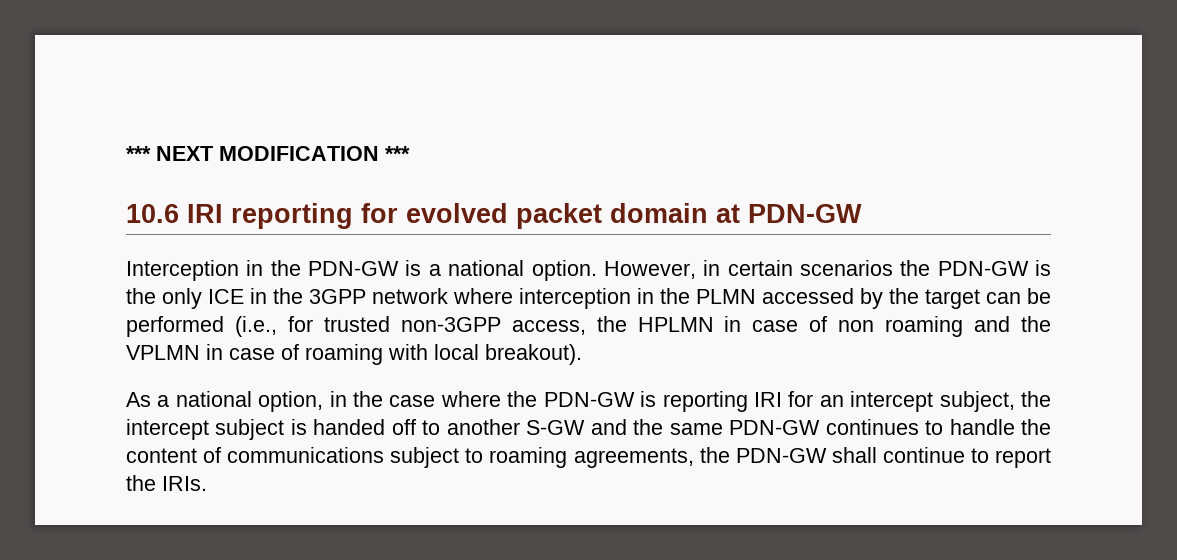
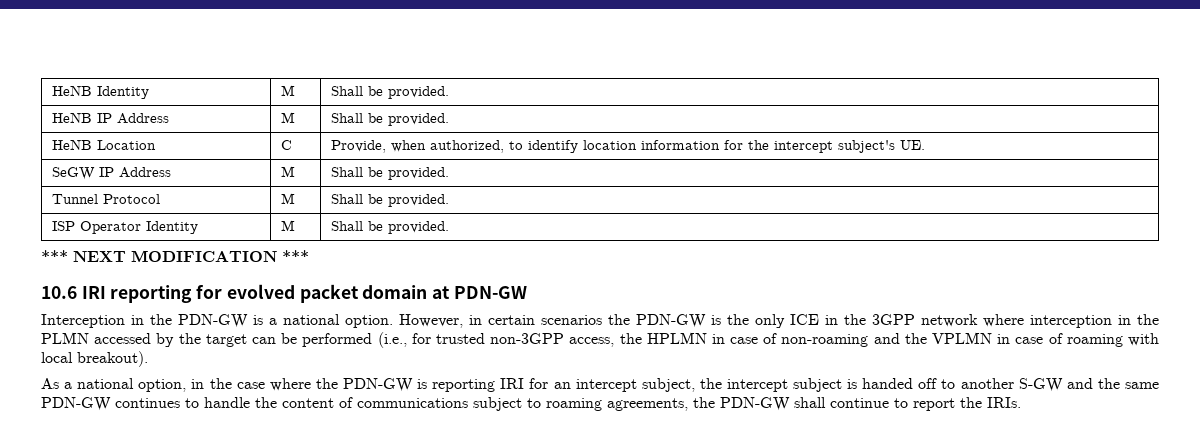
+ HeNB Identity | M | Shall be provided.
+ HeNB IP Address | M | Shall be provided.
+ HeNB Location | C | Provide, when authorized, to identify location information for the intercept subject's UE.
+ SeGW IP Address | M | Shall be provided.
+ Tunnel Protocol | M | Shall be provided.
+ ISP Operator Identity | M | Shall be provided.
- However, in certain scenarios the PDN-GW is the only ICE in the 3GPP network where interception in the PLMN accessed by the target can be performed (i.e., for trusted non-3GPP access, the HPLMN in case of non roaming and the VPLMN in case of roaming with local breakout).
+ However, in certain scenarios the PDN-GW is the only ICE in the 3GPP network where interception in the PLMN accessed by the target can be performed (i.e., for trusted non-3GPP access, the HPLMN in case of non-roaming and the VPLMN in case of roaming with local breakout).

